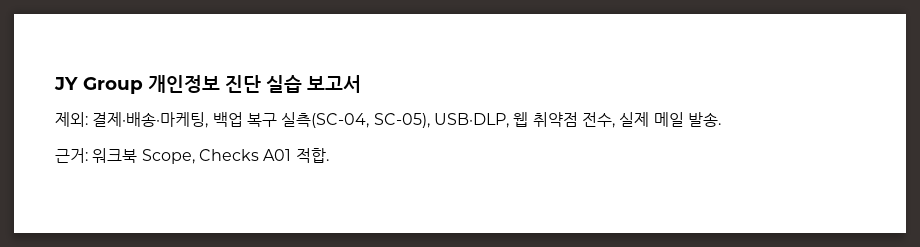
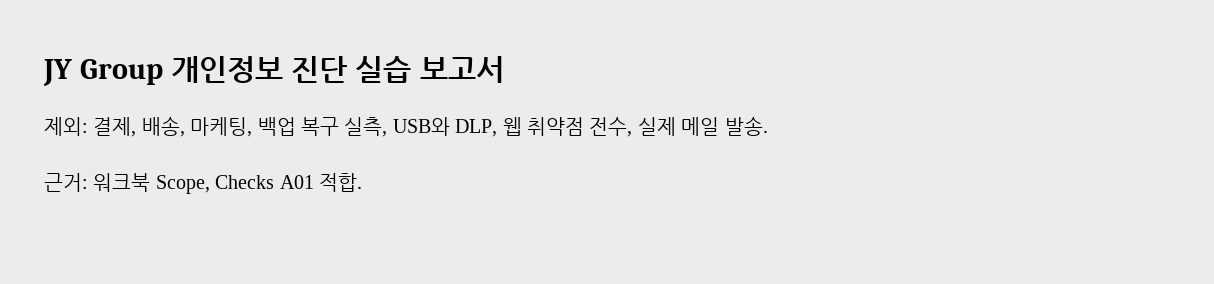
- 제외: 결제·배송·마케팅, 백업 복구 실측(SC-04, SC-05), USB·DLP, 웹 취약점 전수, 실제 메일 발송.
+ 제외: 결제, 배송, 마케팅, 백업 복구 실측, USB와 DLP, 웹 취약점 전수, 실제 메일 발송.

